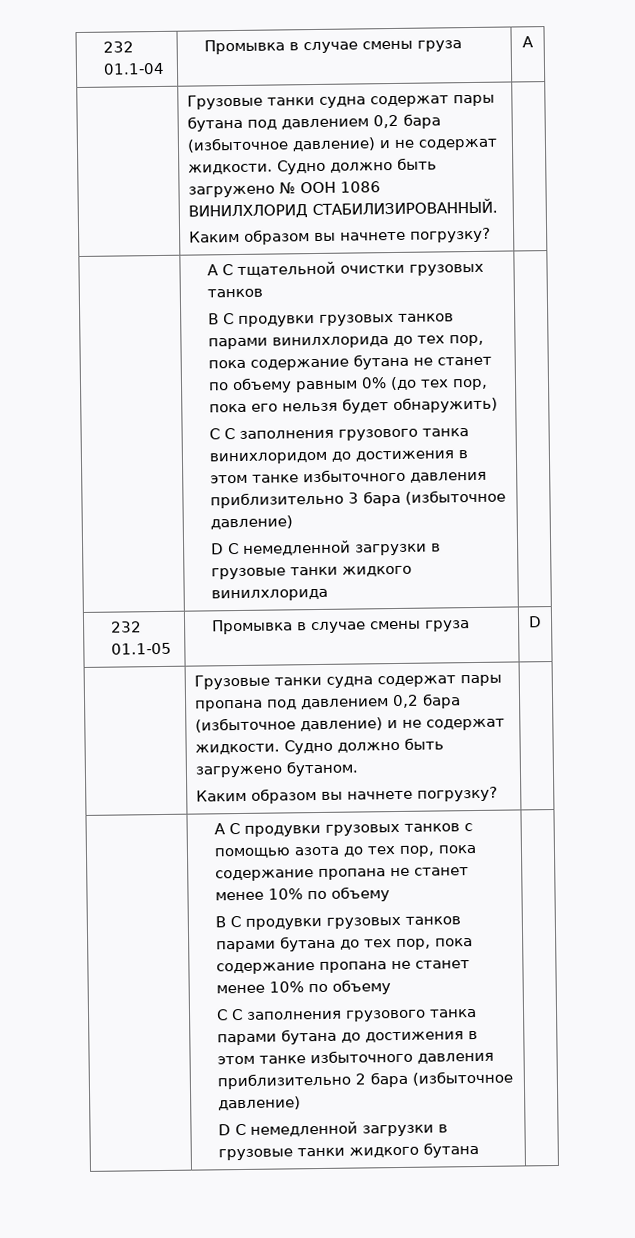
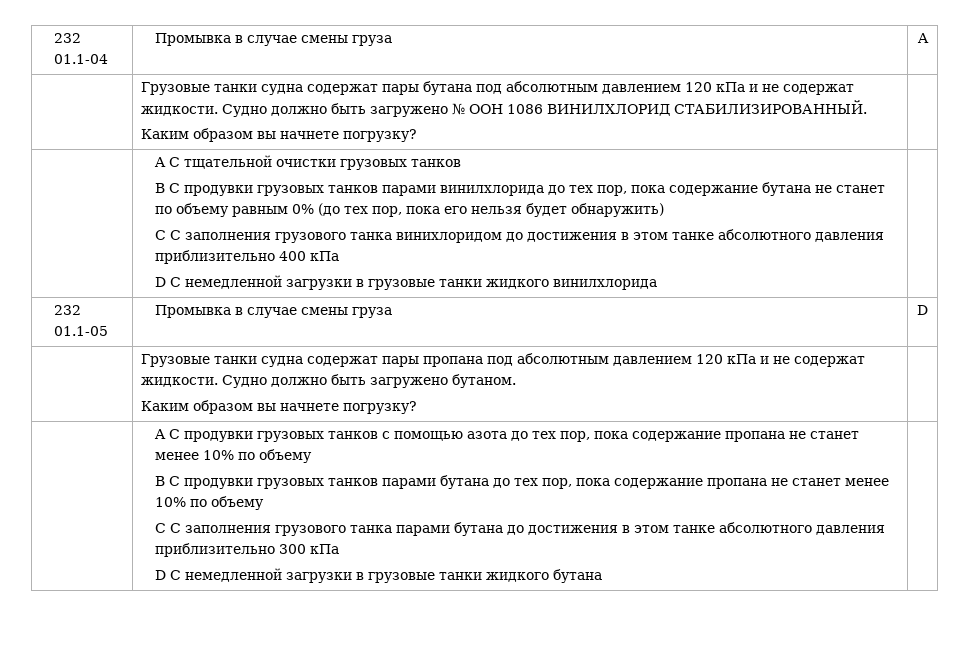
- | Грузовые танки судна содержат пары бутана под давлением 0,2 бара (избыточное давление) и не содержат жидкости. Судно должно быть загружено № ООН 1086 ВИНИЛХЛОРИД СТАБИЛИЗИРОВАННЫЙ.
+ | Грузовые танки судна содержат пары бутана под абсолютным давлением 120 кПа и не содержат жидкости. Судно должно быть загружено № ООН 1086 ВИНИЛХЛОРИД СТАБИЛИЗИРОВАННЫЙ.
- C С заполнения грузового танка винихлоридом до достижения в этом танке избыточного давления приблизительно 3 бара (избыточное давление)
+ C С заполнения грузового танка винихлоридом до достижения в этом танке абсолютного давления приблизительно 400 кПа
- | Грузовые танки судна содержат пары пропана под давлением 0,2 бара (избыточное давление) и не содержат жидкости. Судно должно быть загружено бутаном.
+ | Грузовые танки судна содержат пары пропана под абсолютным давлением 120 кПа и не содержат жидкости. Судно должно быть загружено бутаном.
- C С заполнения грузового танка парами бутана до достижения в этом танке избыточного давления приблизительно 2 бара (избыточное давление)
+ C С заполнения грузового танка парами бутана до достижения в этом танке абсолютного давления приблизительно 300 кПа

